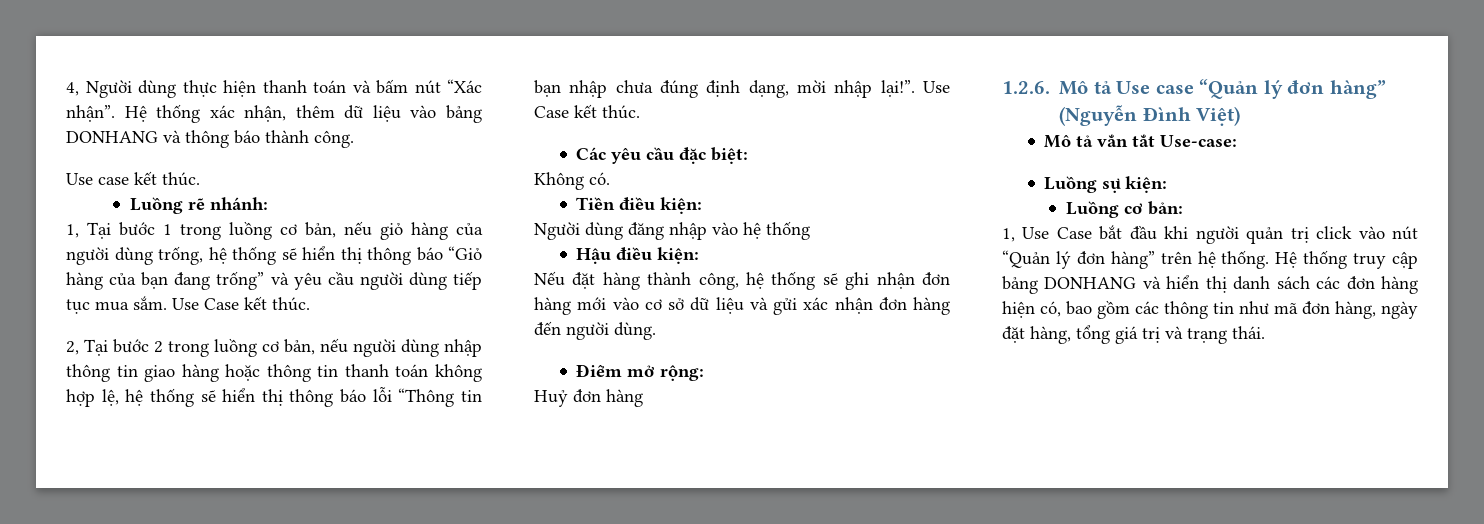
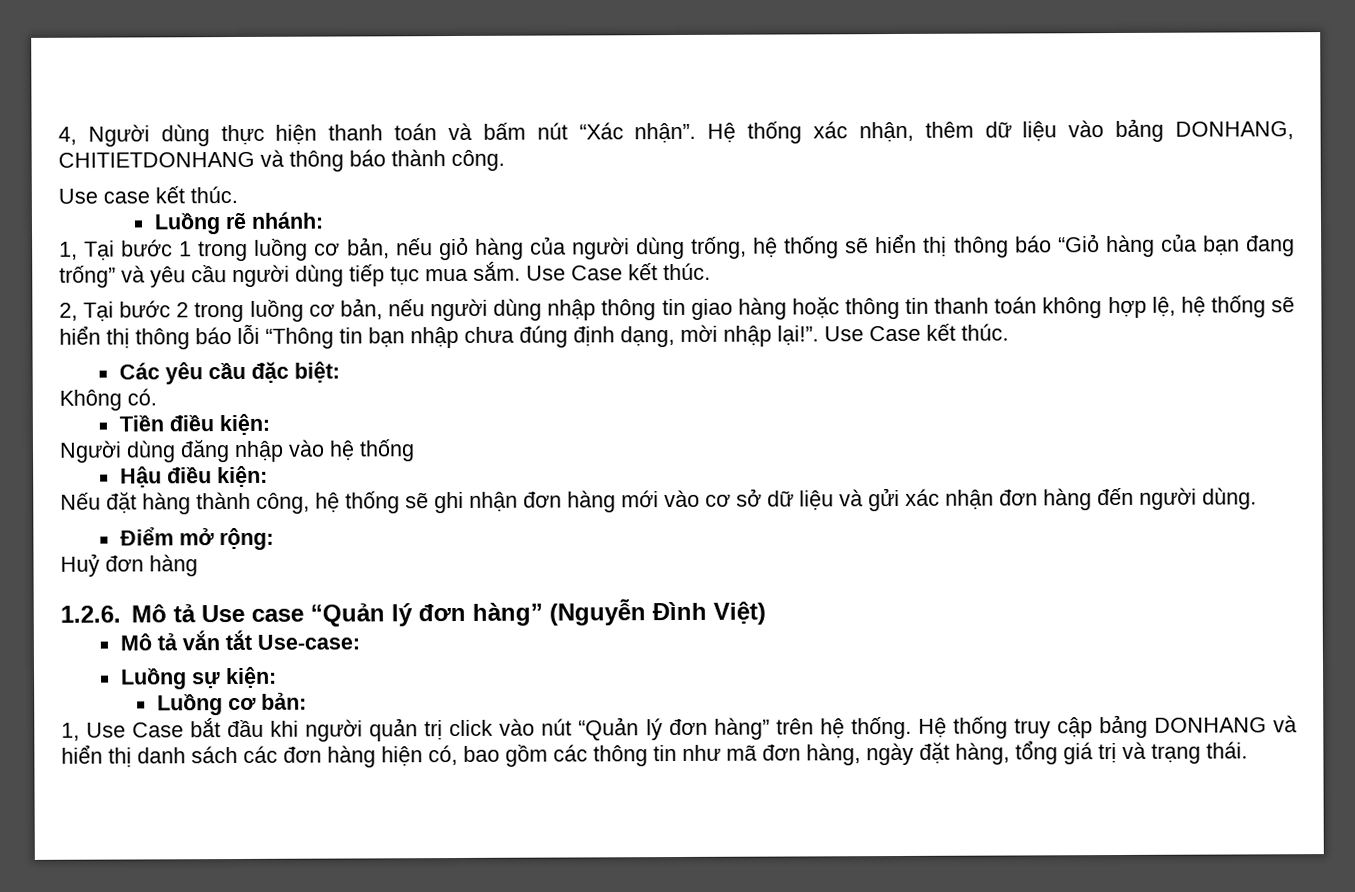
- Hệ thống xác nhận, thêm dữ liệu vào bảng DONHANG và thông báo thành công.
+ Hệ thống xác nhận, thêm dữ liệu vào bảng DONHANG, CHITIETDONHANG và thông báo thành công.

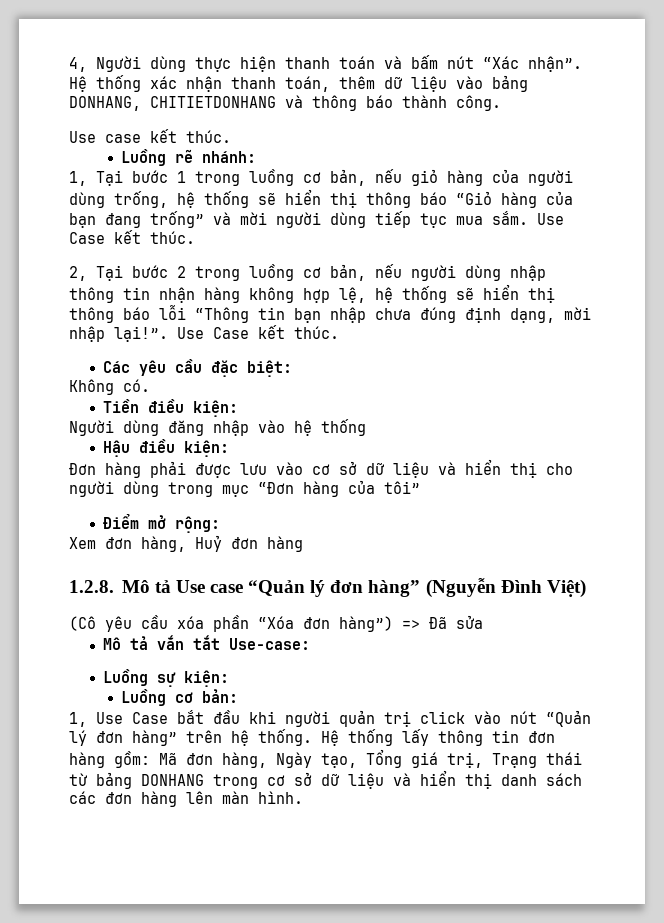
- Hệ thống xác nhận, thêm dữ liệu vào bảng DONHANG, CHITIETDONHANG và thông báo thành công.
+ Hệ thống xác nhận thanh toán, thêm dữ liệu vào bảng DONHANG, CHITIETDONHANG và thông báo thành công.
- 1, Tại bước 1 trong luồng cơ bản, nếu giỏ hàng của người dùng trống, hệ thống sẽ hiển thị thông báo “Giỏ hàng của bạn đang trống” và yêu cầu người dùng tiếp tục mua sắm.
+ 1, Tại bước 1 trong luồng cơ bản, nếu giỏ hàng của người dùng trống, hệ thống sẽ hiển thị thông báo “Giỏ hàng của bạn đang trống” và mời người dùng tiếp tục mua sắm.
- 2, Tại bước 2 trong luồng cơ bản, nếu người dùng nhập thông tin giao hàng hoặc thông tin thanh toán không hợp lệ, hệ thống sẽ hiển thị thông báo lỗi “Thông tin bạn nhập chưa đúng định dạng, mời nhập lại!”.
+ 2, Tại bước 2 trong luồng cơ bản, nếu người dùng nhập thông tin nhận hàng không hợp lệ, hệ thống sẽ hiển thị thông báo lỗi “Thông tin bạn nhập chưa đúng định dạng, mời nhập lại!”.
- Nếu đặt hàng thành công, hệ thống sẽ ghi nhận đơn hàng mới vào cơ sở dữ liệu và gửi xác nhận đơn hàng đến người dùng.
+ Đơn hàng phải được lưu vào cơ sở dữ liệu và hiển thị cho người dùng trong mục “Đơn hàng của tôi”
- Huỷ đơn hàng
+ Xem đơn hàng, Huỷ đơn hàng
- 1.2.6. Mô tả Use case “Quản lý đơn hàng” (Nguyễn Đình Việt)
+ 1.2.8. Mô tả Use case “Quản lý đơn hàng” (Nguyễn Đình Việt)
+ (Cô yêu cầu xóa phần “Xóa đơn hàng”) => Đã sửa
- Hệ thống truy cập bảng DONHANG và hiển thị danh sách các đơn hàng hiện có, bao gồm các thông tin như mã đơn hàng, ngày đặt hàng, tổng giá trị và trạng thái.
+ Hệ thống lấy thông tin đơn hàng gồm: Mã đơn hàng, Ngày tạo, Tổng giá trị, Trạng thái từ bảng DONHANG trong cơ sở dữ liệu và hiển thị danh sách các đơn hàng lên màn hình.

